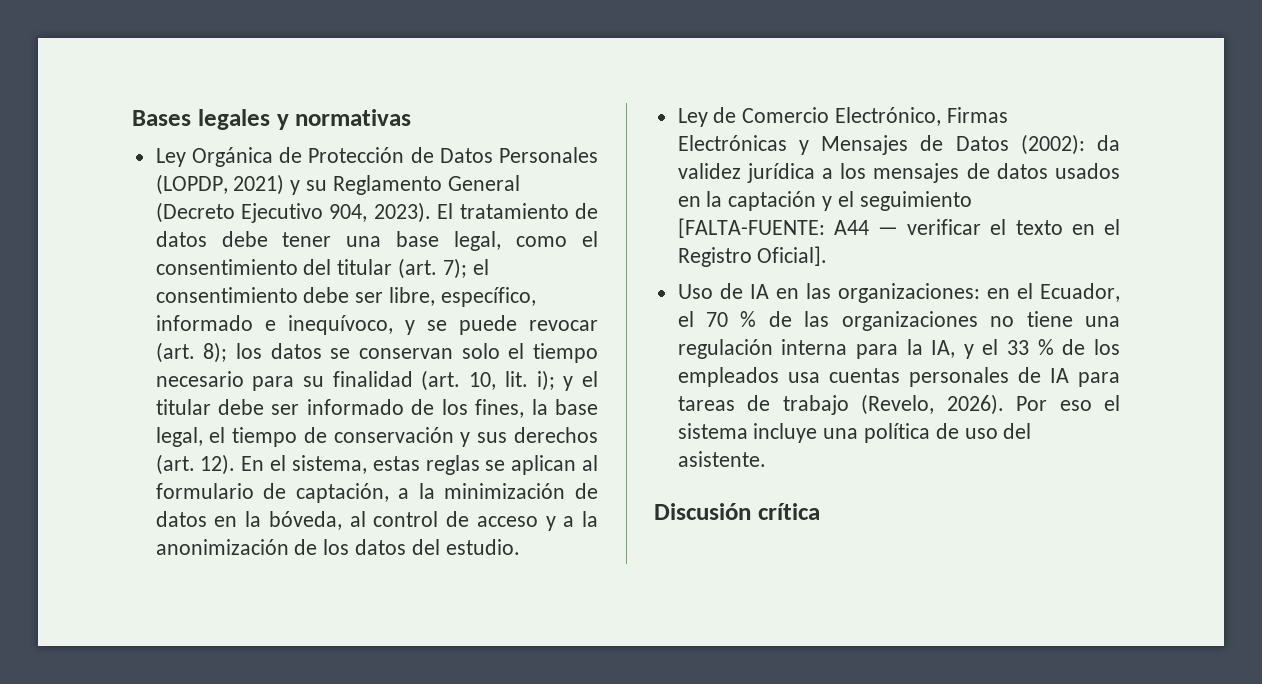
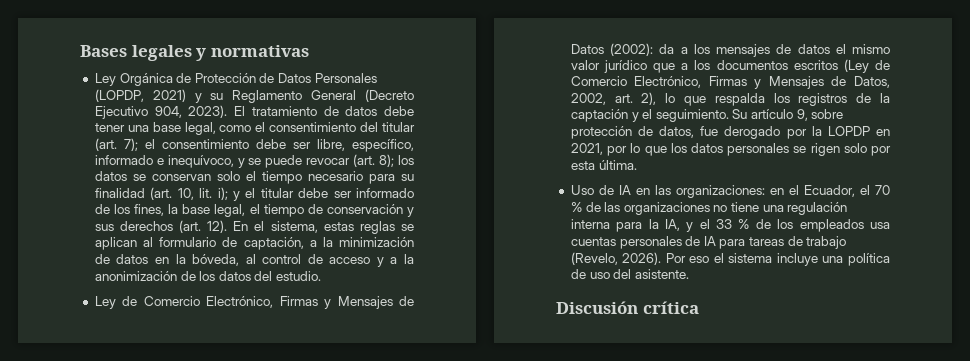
- Ley de Comercio Electrónico, Firmas Electrónicas y Mensajes de Datos (2002): da validez jurídica a los mensajes de datos usados en la captación y el seguimiento [FALTA-FUENTE: A44 — verificar el texto en el Registro Oficial].
+ Ley de Comercio Electrónico, Firmas y Mensajes de Datos (2002): da a los mensajes de datos el mismo valor jurídico que a los documentos escritos (Ley de Comercio Electrónico, Firmas y Mensajes de Datos, 2002, art. 2), lo que respalda los registros de la captación y el seguimiento. Su artículo 9, sobre protección de datos, fue derogado por la LOPDP en 2021, por lo que los datos personales se rigen solo por esta última.

